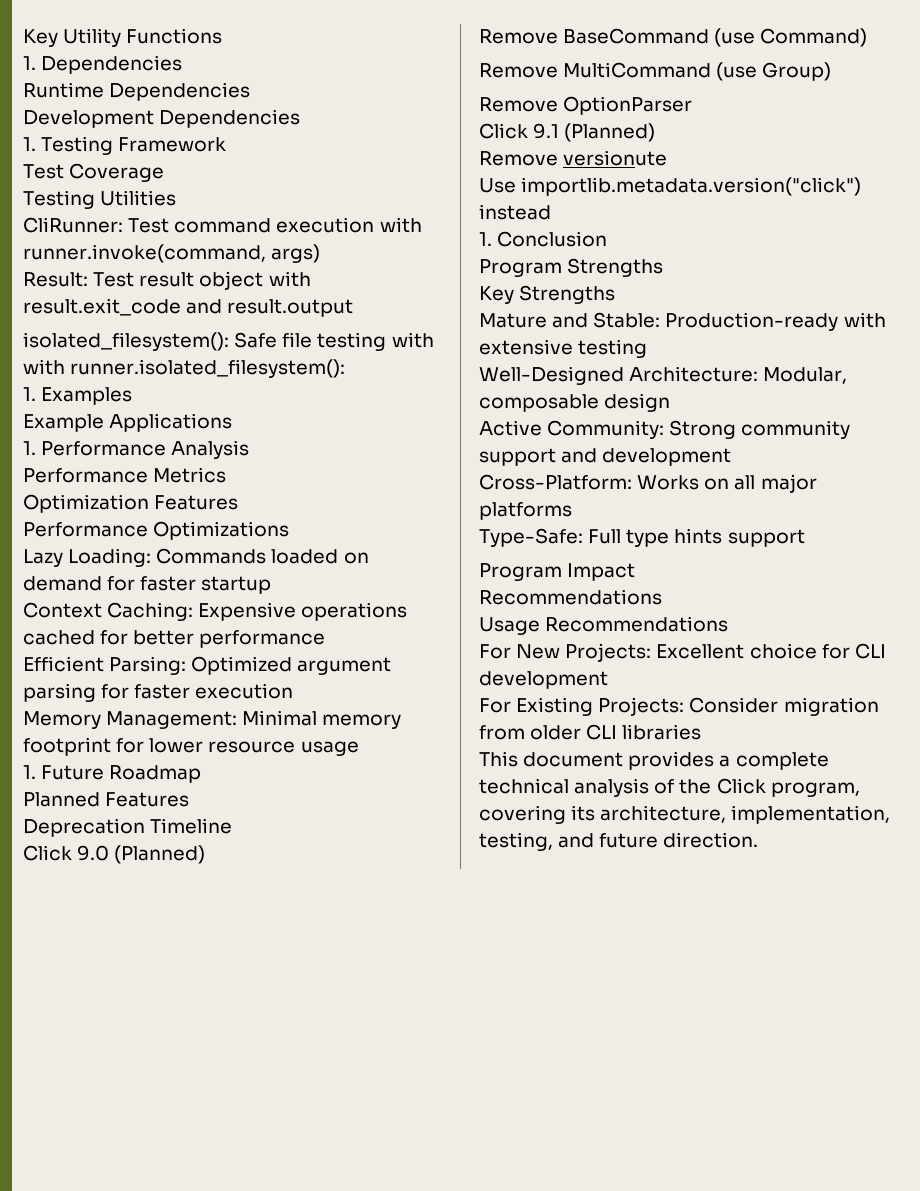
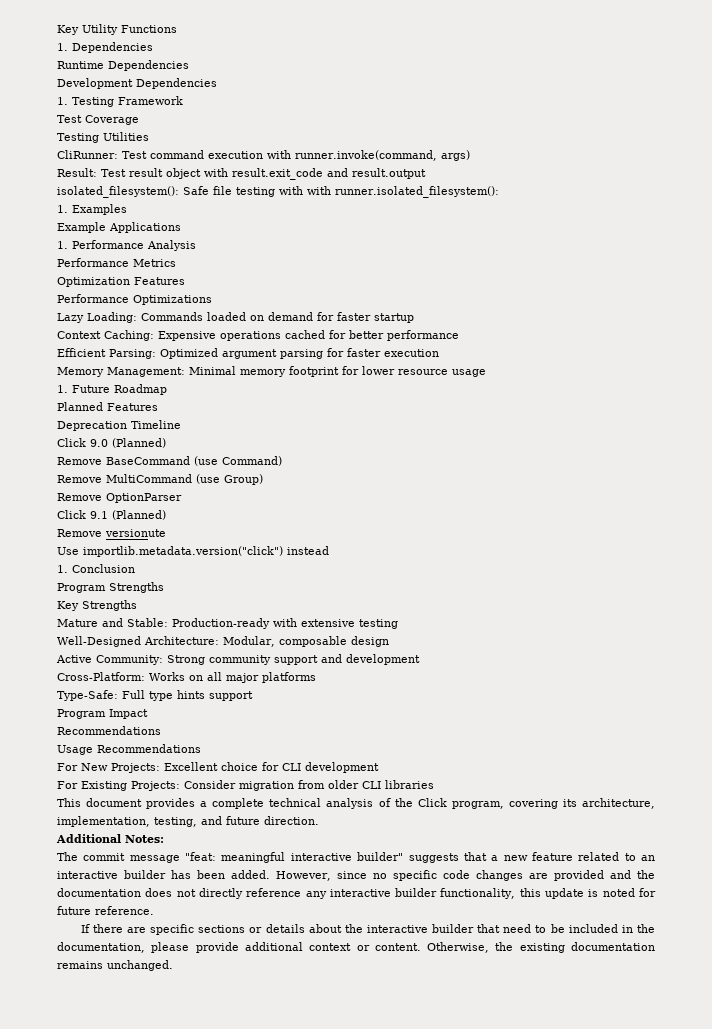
+ Additional Notes:
+ The commit message "feat: meaningful interactive builder" suggests that a new feature related to an interactive builder has been added. However, since no specific code changes are provided and the documentation does not directly reference any interactive builder functionality, this update is noted for future reference.
+ If there are specific sections or details about the interactive builder that need to be included in the documentation, please provide additional context or content. Otherwise, the existing documentation remains unchanged.

